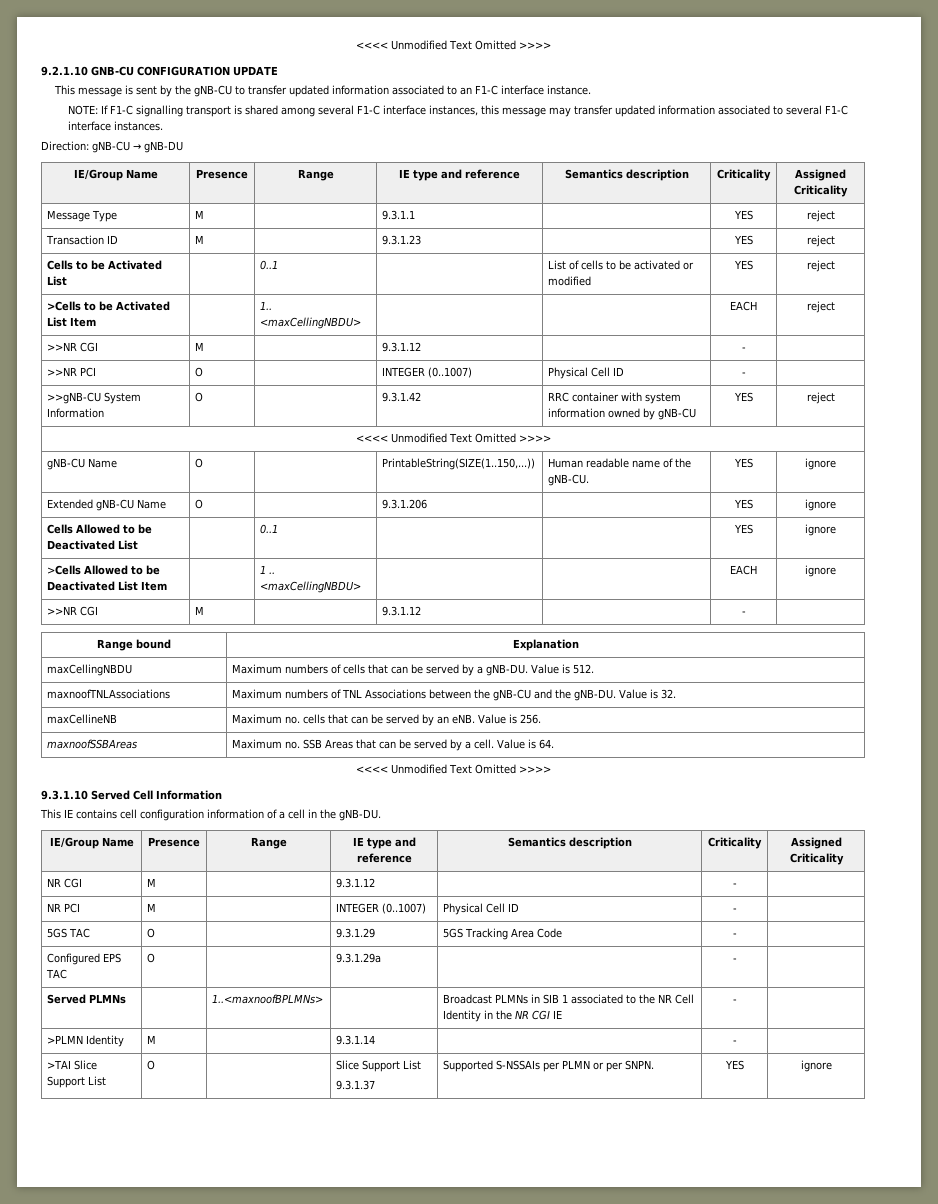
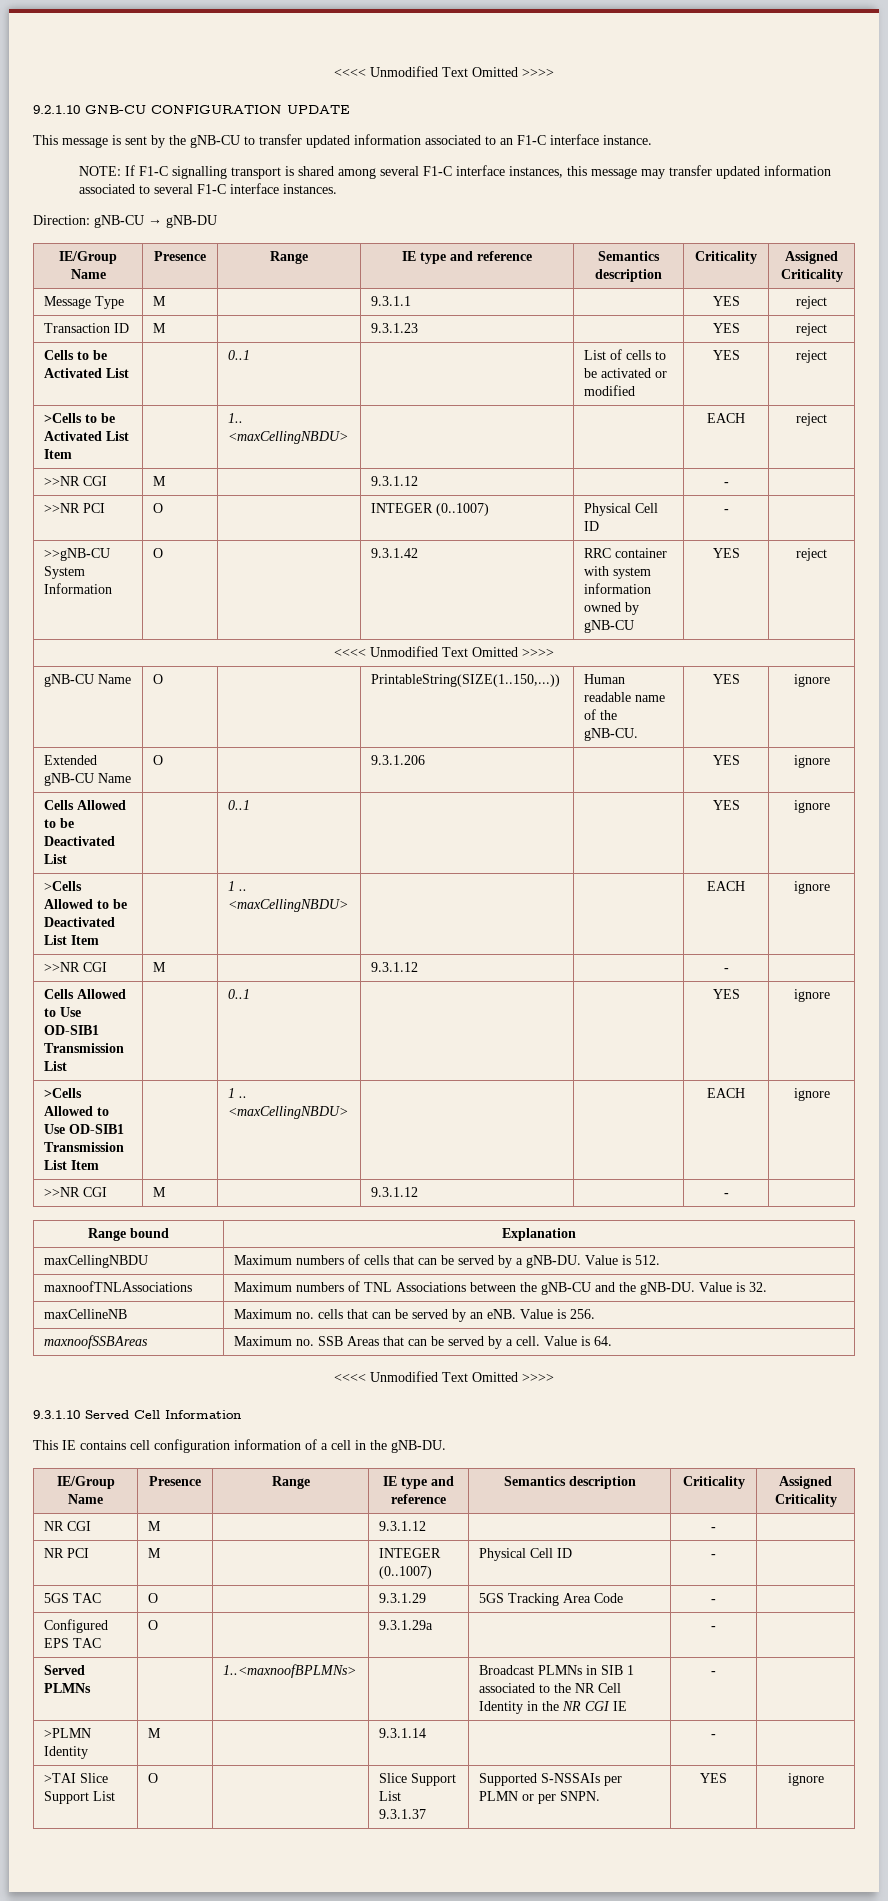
+ Cells Allowed to Use OD-SIB1 Transmission List | | 0..1 | | | YES | ignore
+ >Cells Allowed to Use OD-SIB1 Transmission List Item | | 1 .. <maxCellingNBDU> | | | EACH | ignore
+ >>NR CGI | M | | 9.3.1.12 | | - |

